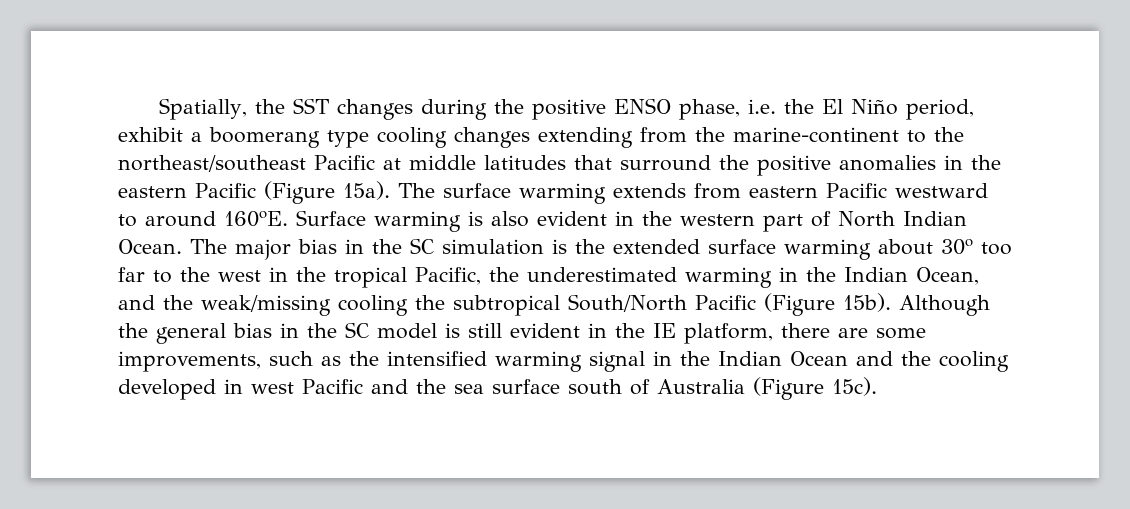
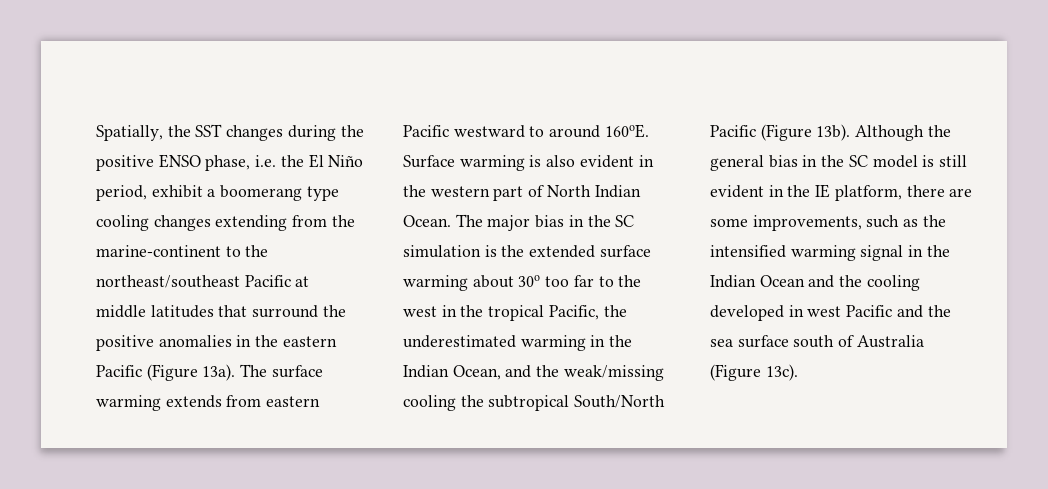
- Spatially, the SST changes during the positive ENSO phase, i.e. the El Niño period, exhibit a boomerang type cooling changes extending from the marine-continent to the northeast/southeast Pacific at middle latitudes that surround the positive anomalies in the eastern Pacific (Figure 15a).
+ Spatially, the SST changes during the positive ENSO phase, i.e. the El Niño period, exhibit a boomerang type cooling changes extending from the marine-continent to the northeast/southeast Pacific at middle latitudes that surround the positive anomalies in the eastern Pacific (Figure 13a).
- The major bias in the SC simulation is the extended surface warming about 30o too far to the west in the tropical Pacific, the underestimated warming in the Indian Ocean, and the weak/missing cooling the subtropical South/North Pacific (Figure 15b).
+ The major bias in the SC simulation is the extended surface warming about 30o too far to the west in the tropical Pacific, the underestimated warming in the Indian Ocean, and the weak/missing cooling the subtropical South/North Pacific (Figure 13b).
- Although the general bias in the SC model is still evident in the IE platform, there are some improvements, such as the intensified warming signal in the Indian Ocean and the cooling developed in west Pacific and the sea surface south of Australia (Figure 15c).
+ Although the general bias in the SC model is still evident in the IE platform, there are some improvements, such as the intensified warming signal in the Indian Ocean and the cooling developed in west Pacific and the sea surface south of Australia (Figure 13c).

